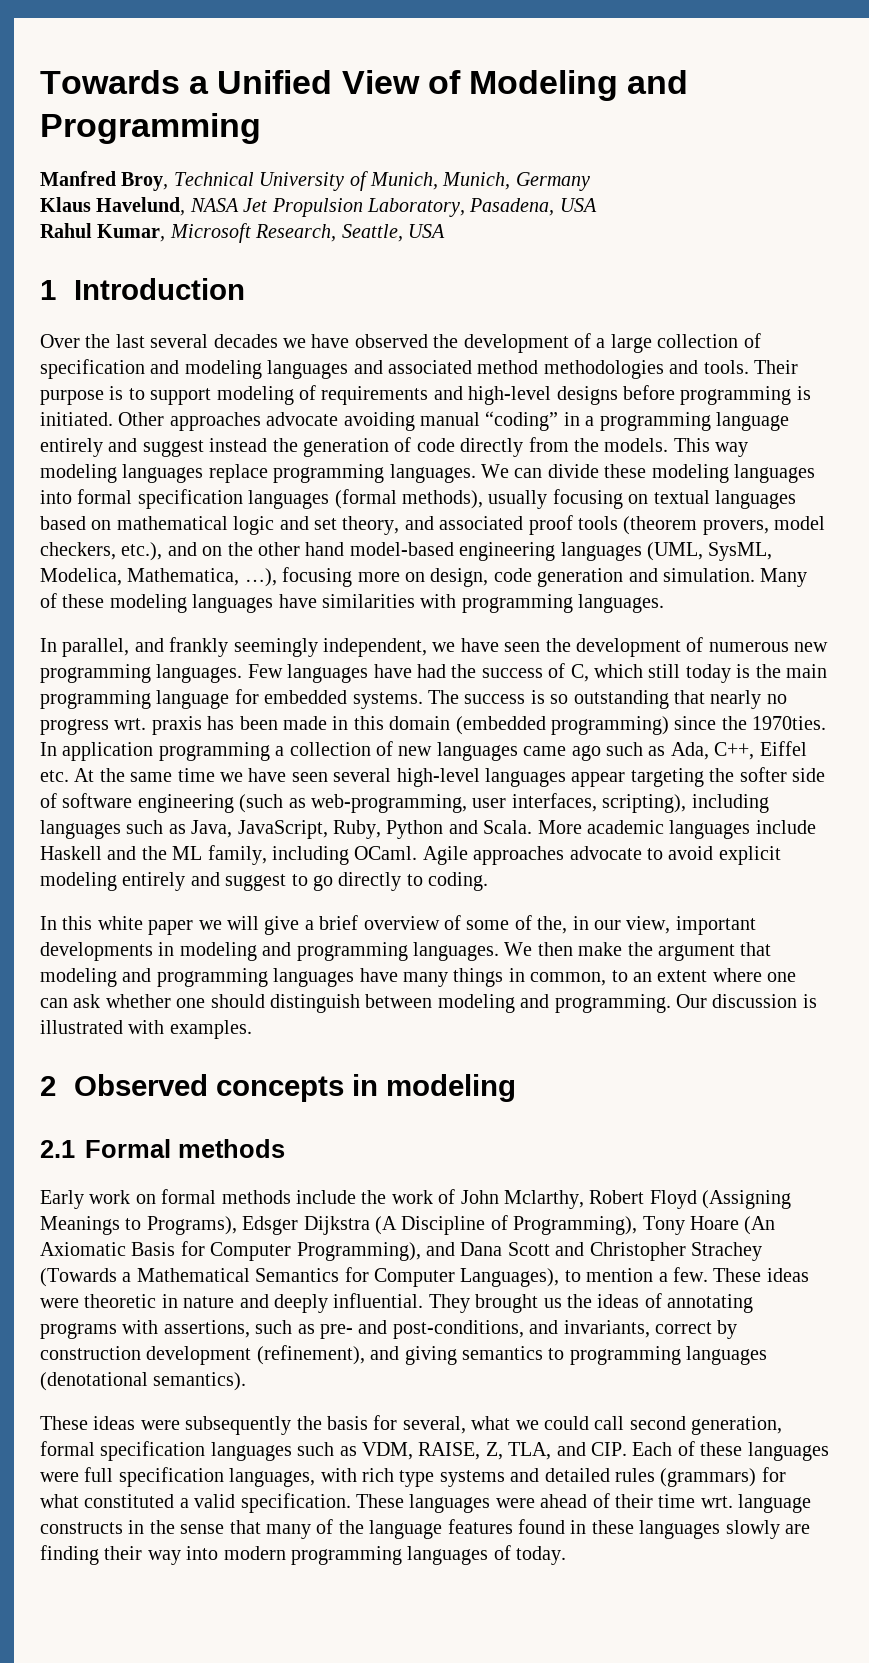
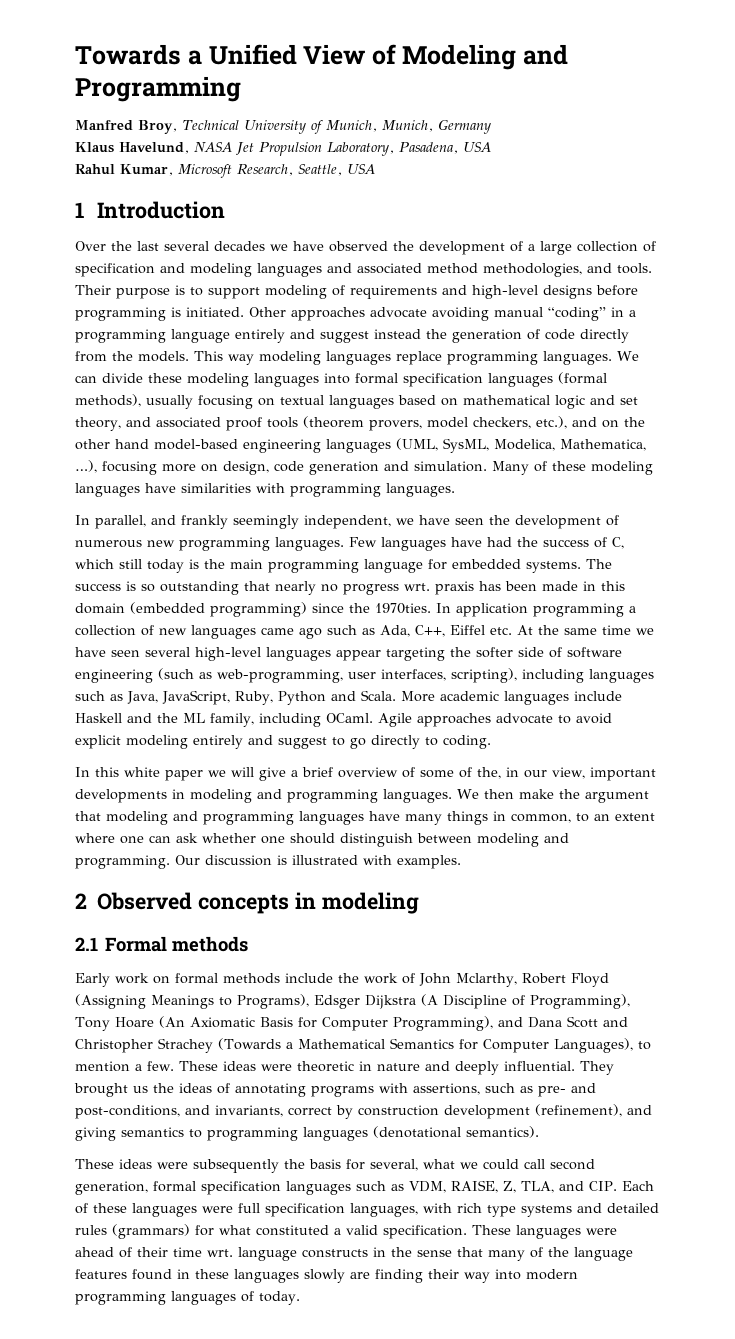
- Over the last several decades we have observed the development of a large collection of specification and modeling languages and associated method methodologies and tools.
+ Over the last several decades we have observed the development of a large collection of specification and modeling languages and associated method methodologies, and tools.

